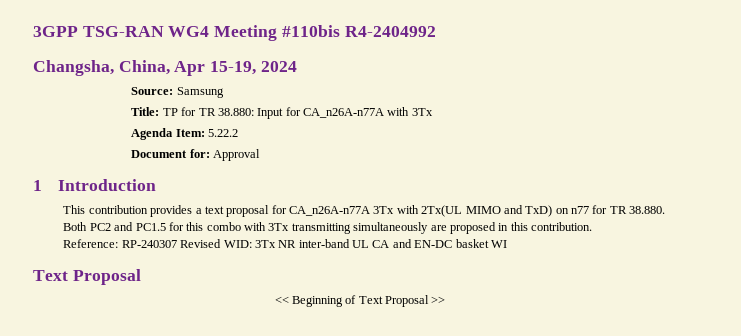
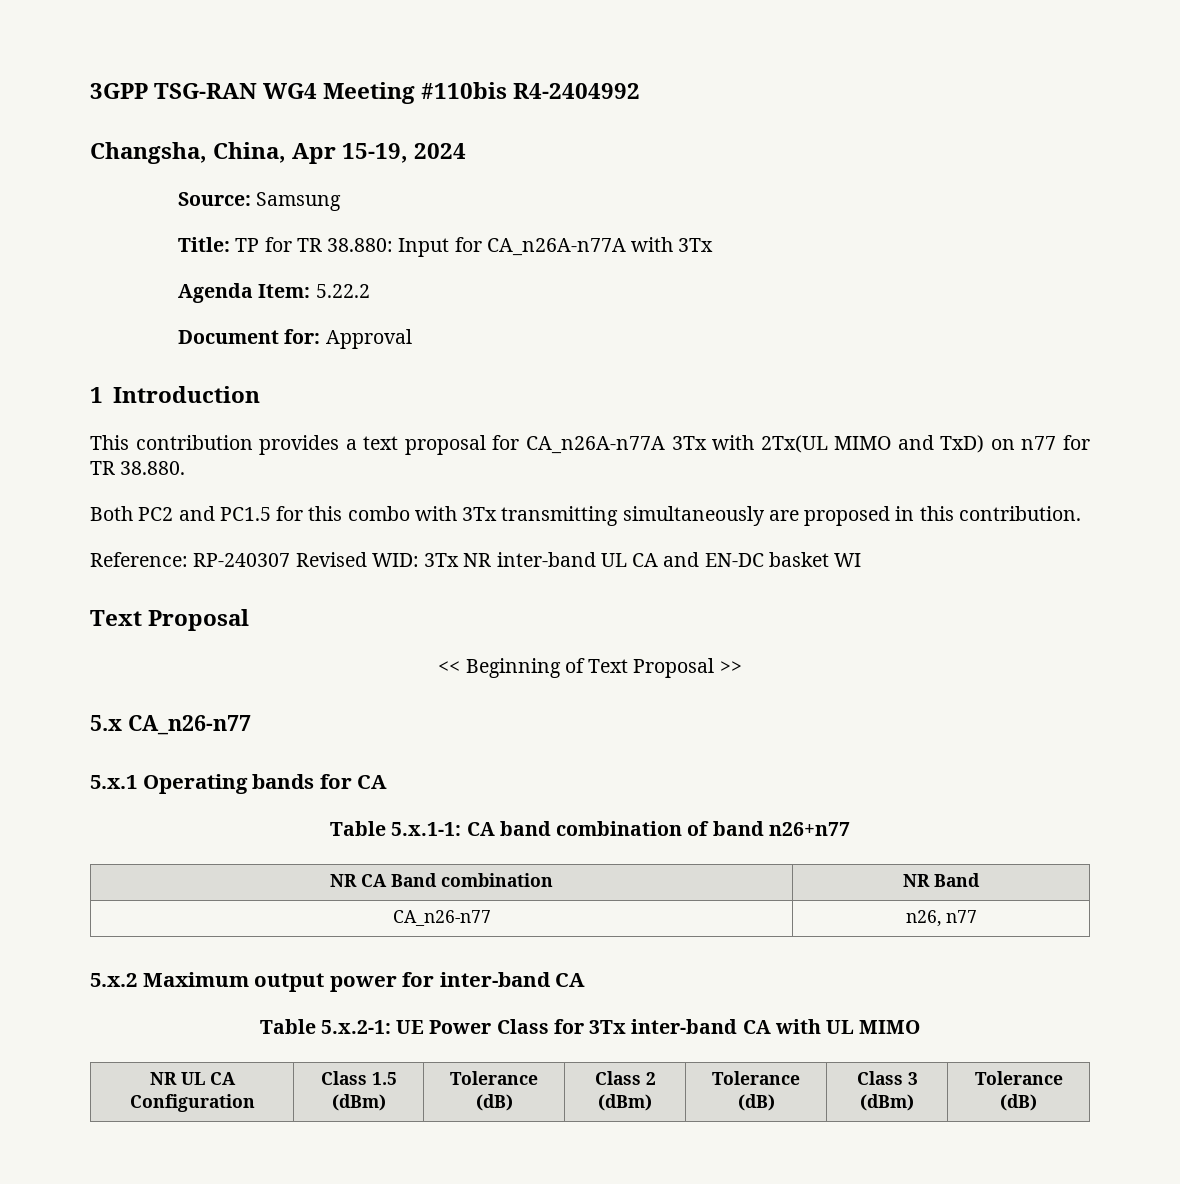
+ 5.x CA_n26-n77
+ 5.x.1 Operating bands for CA
+ Table 5.x.1-1: CA band combination of band n26+n77
+ NR CA Band combination | NR Band
+ CA_n26-n77 | n26, n77
+ 5.x.2 Maximum output power for inter-band CA
+ Table 5.x.2-1: UE Power Class for 3Tx inter-band CA with UL MIMO
+ NR UL CA Configuration | Class 1.5 (dBm) | Tolerance (dB) | Class 2 (dBm) | Tolerance (dB) | Class 3 (dBm) | Tolerance (dB)

